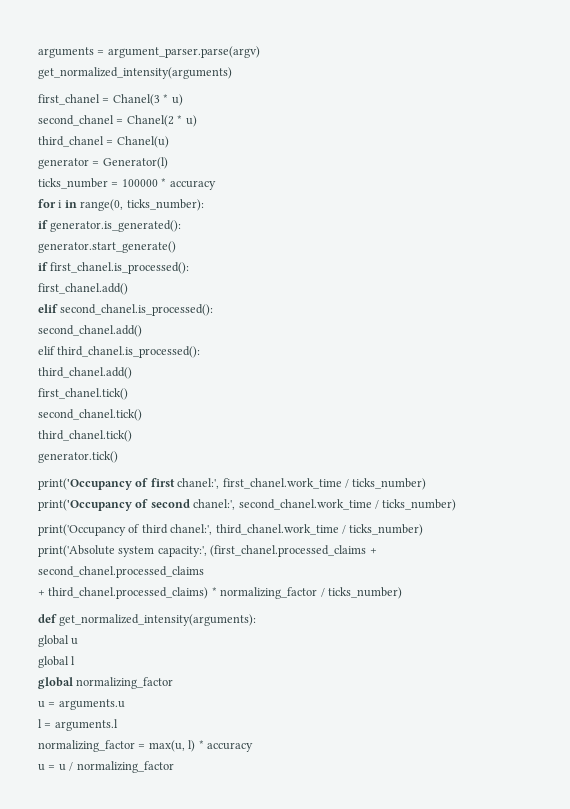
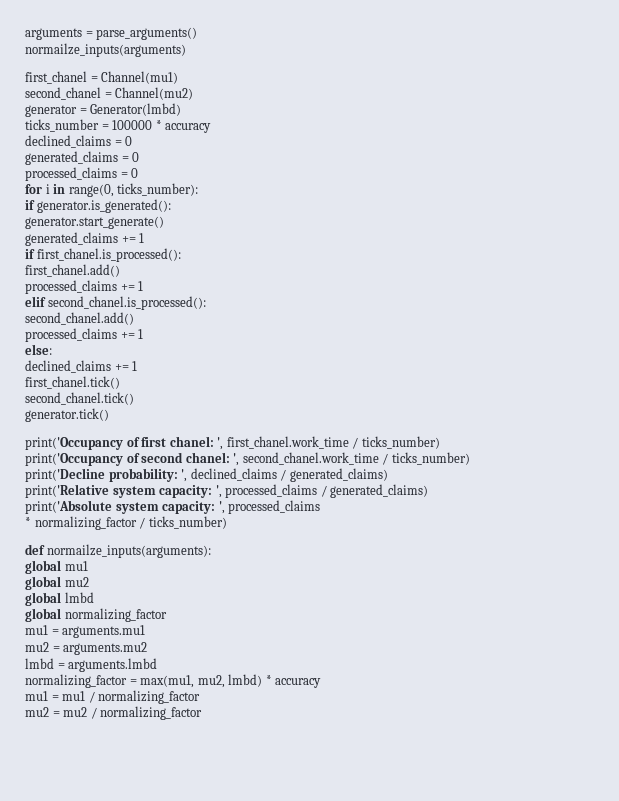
- arguments = argument_parser.parse(argv)
- get_normalized_intensity(arguments)
+ arguments = parse_arguments()
+ normailze_inputs(arguments)
- first_chanel = Chanel(3 * u)
+ first_chanel = Channel(mu1)
- second_chanel = Chanel(2 * u)
- third_chanel = Chanel(u)
+ second_chanel = Channel(mu2)
- generator = Generator(l)
+ generator = Generator(lmbd)
+ declined_claims = 0
+ generated_claims = 0
+ processed_claims = 0
+ generated_claims += 1
  first_chanel.add()
+ processed_claims += 1
  second_chanel.add()
- elif third_chanel.is_processed():
- third_chanel.add()
+ processed_claims += 1
+ else:
+ declined_claims += 1
- third_chanel.tick()
- print('Occupancy of first chanel:', first_chanel.work_time / ticks_number)
+ print('Occupancy of first chanel: ', first_chanel.work_time / ticks_number)
- print('Occupancy of second chanel:', second_chanel.work_time / ticks_number)
+ print('Occupancy of second chanel: ', second_chanel.work_time / ticks_number)
- print('Occupancy of third chanel:', third_chanel.work_time / ticks_number)
- print('Absolute system capacity:', (first_chanel.processed_claims + second_chanel.processed_claims
- + third_chanel.processed_claims) * normalizing_factor / ticks_number)
+ print('Decline probability: ', declined_claims / generated_claims)
+ print('Relative system capacity: ', processed_claims / generated_claims)
+ print('Absolute system capacity: ', processed_claims
+ * normalizing_factor / ticks_number)
- def get_normalized_intensity(arguments):
- global u
- global l
+ def normailze_inputs(arguments):
+ global mu1
+ global mu2
+ global lmbd
- u = arguments.u
- l = arguments.l
+ mu1 = arguments.mu1
+ mu2 = arguments.mu2
+ lmbd = arguments.lmbd
- normalizing_factor = max(u, l) * accuracy
- u = u / normalizing_factor
+ normalizing_factor = max(mu1, mu2, lmbd) * accuracy
+ mu1 = mu1 / normalizing_factor
+ mu2 = mu2 / normalizing_factor

